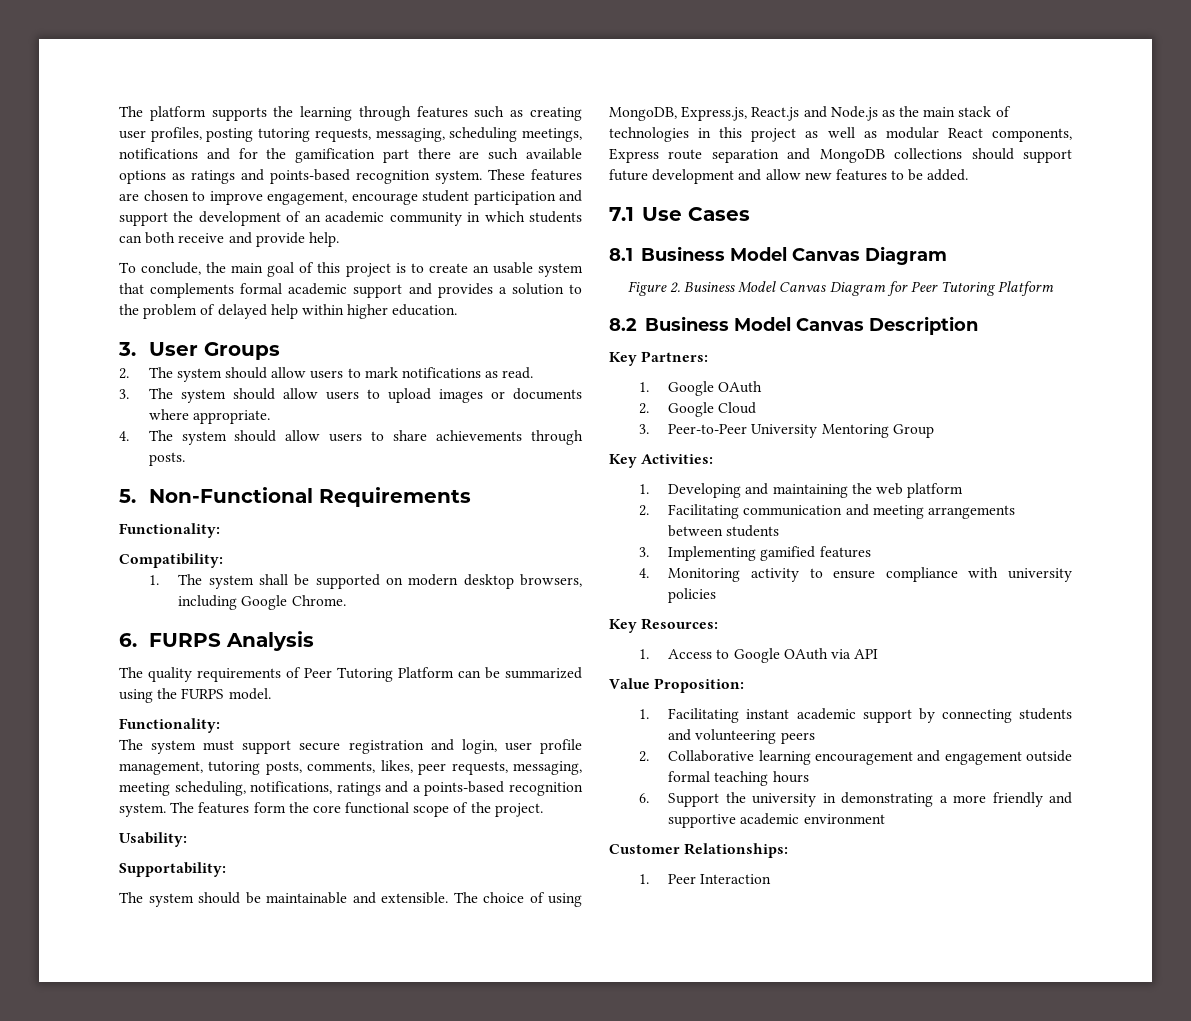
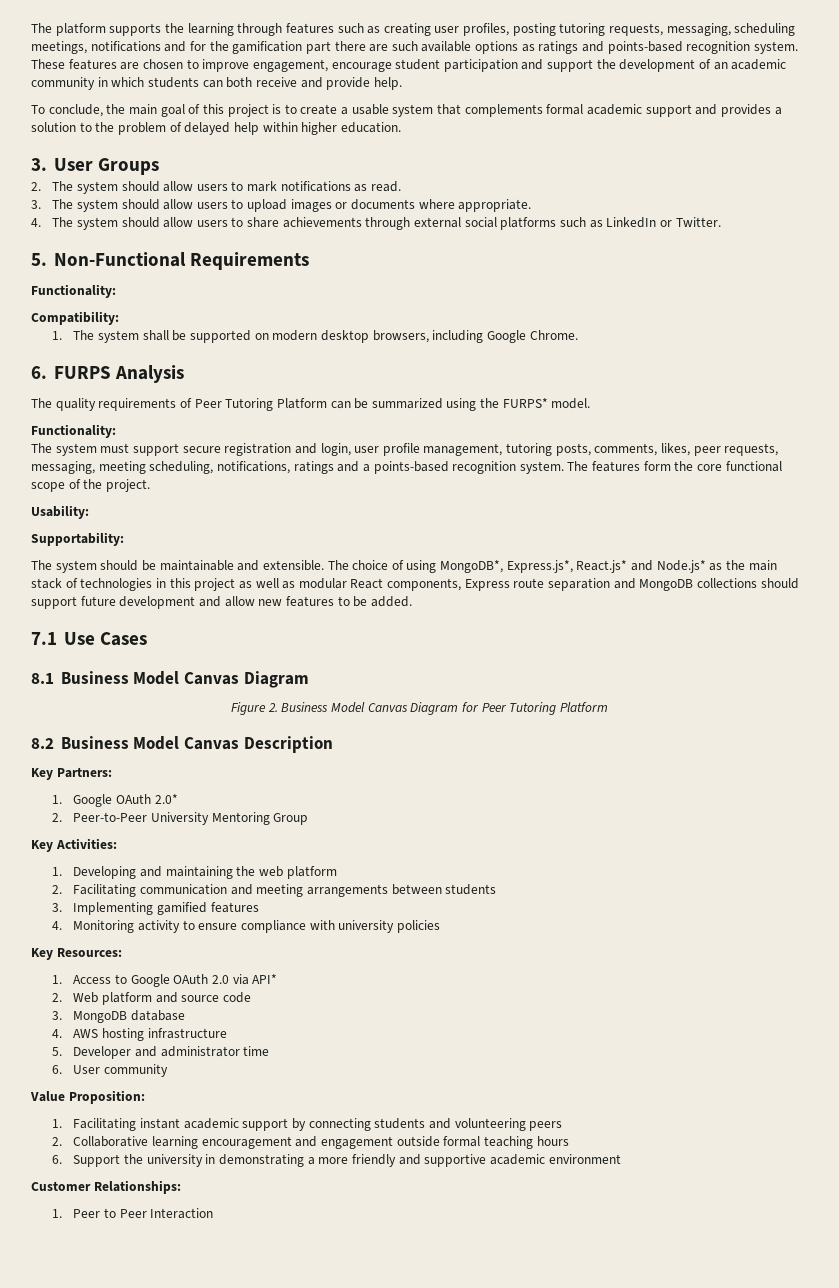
- To conclude, the main goal of this project is to create an usable system that complements formal academic support and provides a solution to the problem of delayed help within higher education.
+ To conclude, the main goal of this project is to create a usable system that complements formal academic support and provides a solution to the problem of delayed help within higher education.
- 4. The system should allow users to share achievements through posts.
+ 4. The system should allow users to share achievements through external social platforms such as LinkedIn or Twitter.
- The quality requirements of Peer Tutoring Platform can be summarized using the FURPS model.
+ The quality requirements of Peer Tutoring Platform can be summarized using the FURPS* model.
- The choice of using MongoDB, Express.js, React.js and Node.js as the main stack of technologies in this project as well as modular React components, Express route separation and MongoDB collections should support future development and allow new features to be added.
+ The choice of using MongoDB*, Express.js*, React.js* and Node.js* as the main stack of technologies in this project as well as modular React components, Express route separation and MongoDB collections should support future development and allow new features to be added.
- 1. Google OAuth
- 2. Google Cloud
- 3. Peer-to-Peer University Mentoring Group
+ 1. Google OAuth 2.0*
+ 2. Peer-to-Peer University Mentoring Group
- 1. Access to Google OAuth via API
+ 1. Access to Google OAuth 2.0 via API*
+ 2. Web platform and source code
+ 3. MongoDB database
+ 4. AWS hosting infrastructure
+ 5. Developer and administrator time
+ 6. User community
- 1. Peer Interaction
+ 1. Peer to Peer Interaction

